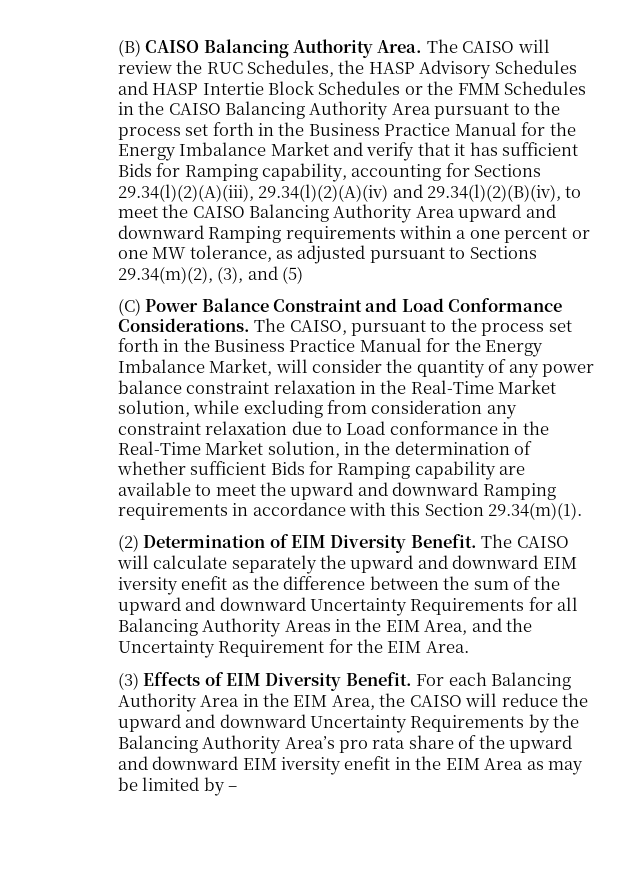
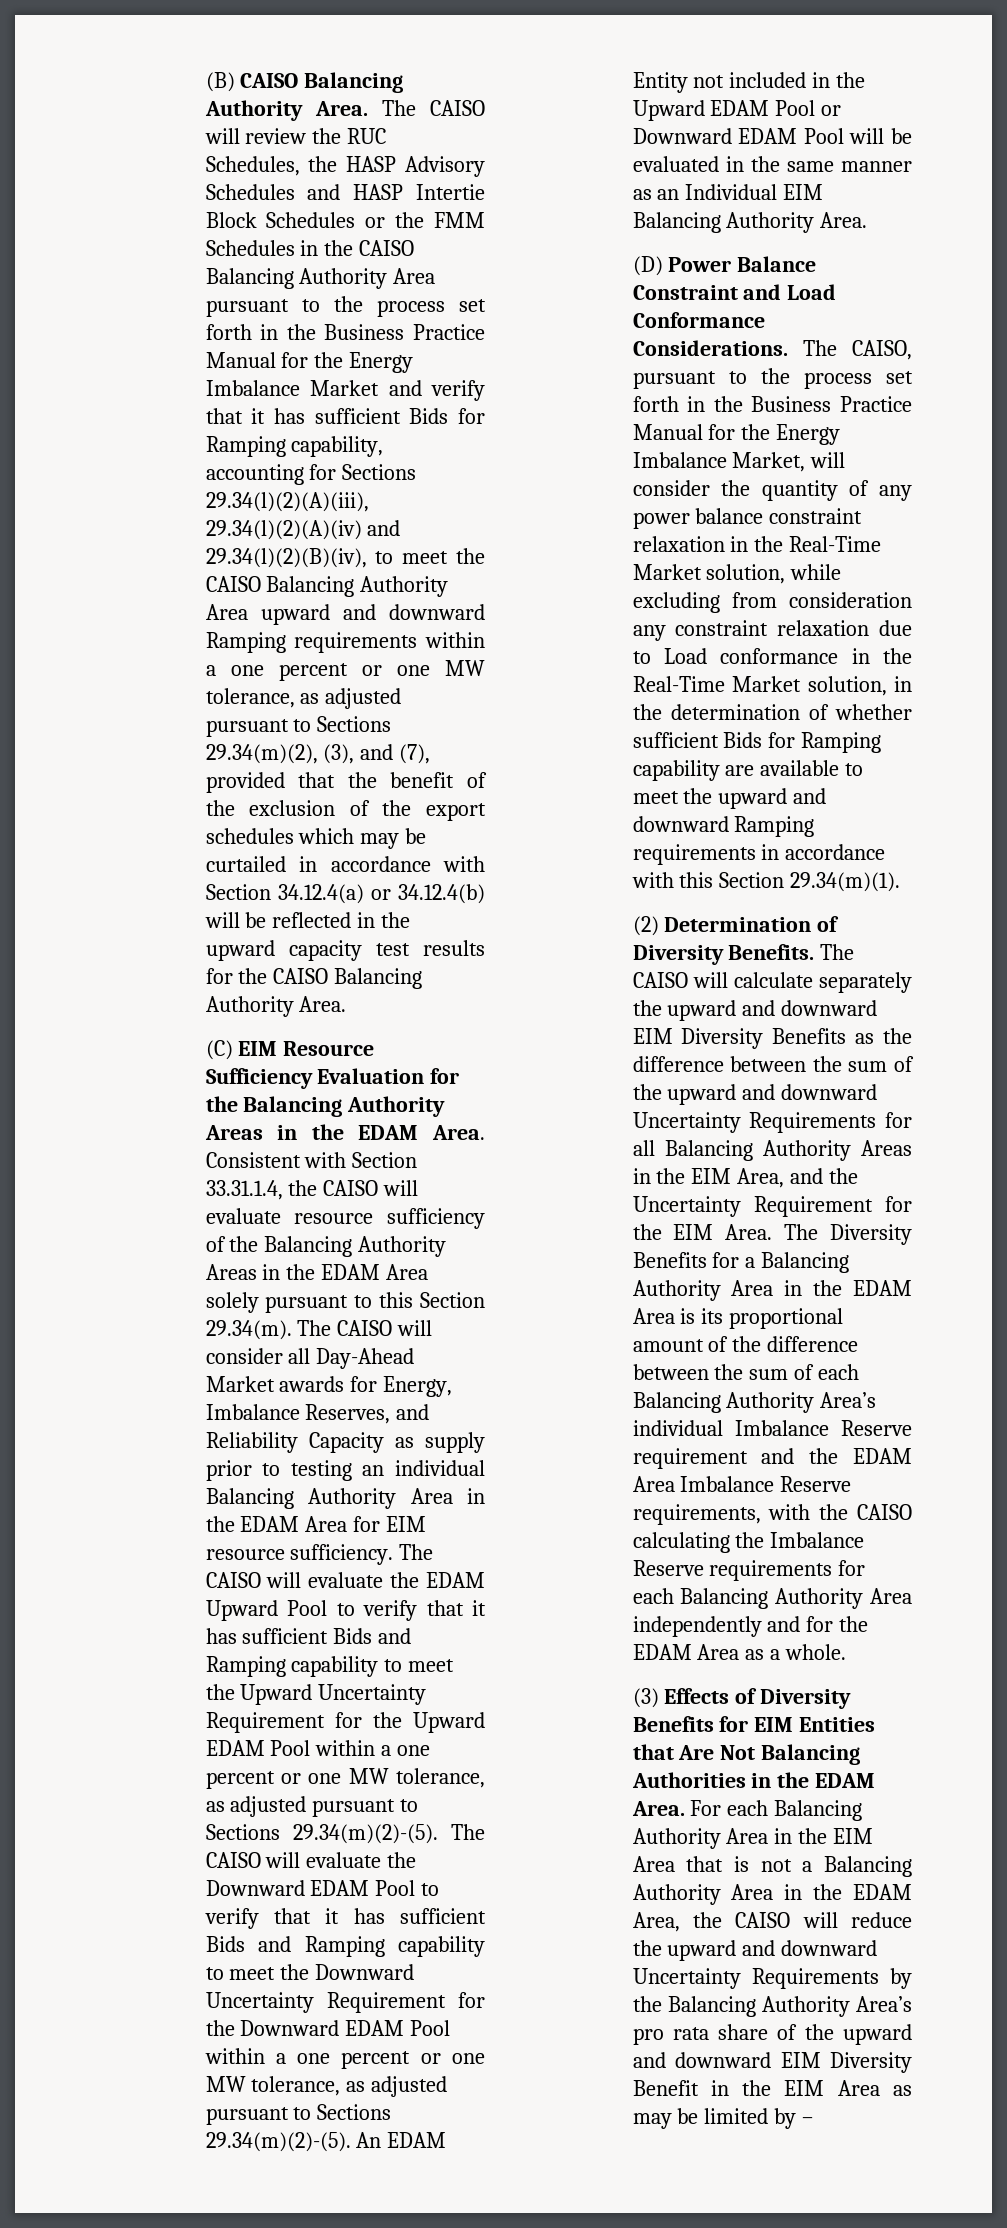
- The CAISO will review the RUC Schedules, the HASP Advisory Schedules and HASP Intertie Block Schedules or the FMM Schedules in the CAISO Balancing Authority Area pursuant to the process set forth in the Business Practice Manual for the Energy Imbalance Market and verify that it has sufficient Bids for Ramping capability, accounting for Sections 29.34(l)(2)(A)(iii), 29.34(l)(2)(A)(iv) and 29.34(l)(2)(B)(iv), to meet the CAISO Balancing Authority Area upward and downward Ramping requirements within a one percent or one MW tolerance, as adjusted pursuant to Sections 29.34(m)(2), (3), and (5)
- (C) Power Balance Constraint and Load Conformance Considerations.
+ The CAISO will review the RUC Schedules, the HASP Advisory Schedules and HASP Intertie Block Schedules or the FMM Schedules in the CAISO Balancing Authority Area pursuant to the process set forth in the Business Practice Manual for the Energy Imbalance Market and verify that it has sufficient Bids for Ramping capability, accounting for Sections 29.34(l)(2)(A)(iii), 29.34(l)(2)(A)(iv) and 29.34(l)(2)(B)(iv), to meet the CAISO Balancing Authority Area upward and downward Ramping requirements within a one percent or one MW tolerance, as adjusted pursuant to Sections 29.34(m)(2), (3), and (7), provided that the benefit of the exclusion of the export schedules which may be curtailed in accordance with Section 34.12.4(a) or 34.12.4(b) will be reflected in the upward capacity test results for the CAISO Balancing Authority Area.
+ (C) EIM Resource Sufficiency Evaluation for the Balancing Authority Areas in the EDAM Area. Consistent with Section 33.31.1.4, the CAISO will evaluate resource sufficiency of the Balancing Authority Areas in the EDAM Area solely pursuant to this Section 29.34(m). The CAISO will consider all Day-Ahead Market awards for Energy, Imbalance Reserves, and Reliability Capacity as supply prior to testing an individual Balancing Authority Area in the EDAM Area for EIM resource sufficiency. The CAISO will evaluate the EDAM Upward Pool to verify that it has sufficient Bids and Ramping capability to meet the Upward Uncertainty Requirement for the Upward EDAM Pool within a one percent or one MW tolerance, as adjusted pursuant to Sections 29.34(m)(2)-(5). The CAISO will evaluate the Downward EDAM Pool to verify that it has sufficient Bids and Ramping capability to meet the Downward Uncertainty Requirement for the Downward EDAM Pool within a one percent or one MW tolerance, as adjusted pursuant to Sections 29.34(m)(2)-(5). An EDAM Entity not included in the Upward EDAM Pool or Downward EDAM Pool will be evaluated in the same manner as an Individual EIM Balancing Authority Area.
+ (D) Power Balance Constraint and Load Conformance Considerations.
- (2) Determination of EIM Diversity Benefit.
+ (2) Determination of Diversity Benefits.
- The CAISO will calculate separately the upward and downward EIM iversity enefit as the difference between the sum of the upward and downward Uncertainty Requirements for all Balancing Authority Areas in the EIM Area, and the Uncertainty Requirement for the EIM Area.
- (3) Effects of EIM Diversity Benefit.
+ The CAISO will calculate separately the upward and downward EIM Diversity Benefits as the difference between the sum of the upward and downward Uncertainty Requirements for all Balancing Authority Areas in the EIM Area, and the Uncertainty Requirement for the EIM Area. The Diversity Benefits for a Balancing Authority Area in the EDAM Area is its proportional amount of the difference between the sum of each Balancing Authority Area’s individual Imbalance Reserve requirement and the EDAM Area Imbalance Reserve requirements, with the CAISO calculating the Imbalance Reserve requirements for each Balancing Authority Area independently and for the EDAM Area as a whole.
+ (3) Effects of Diversity Benefits for EIM Entities that Are Not Balancing Authorities in the EDAM Area.
- For each Balancing Authority Area in the EIM Area, the CAISO will reduce the upward and downward Uncertainty Requirements by the Balancing Authority Area’s pro rata share of the upward and downward EIM iversity enefit in the EIM Area as may be limited by –
+ For each Balancing Authority Area in the EIM Area that is not a Balancing Authority Area in the EDAM Area, the CAISO will reduce the upward and downward Uncertainty Requirements by the Balancing Authority Area’s pro rata share of the upward and downward EIM Diversity Benefit in the EIM Area as may be limited by –

